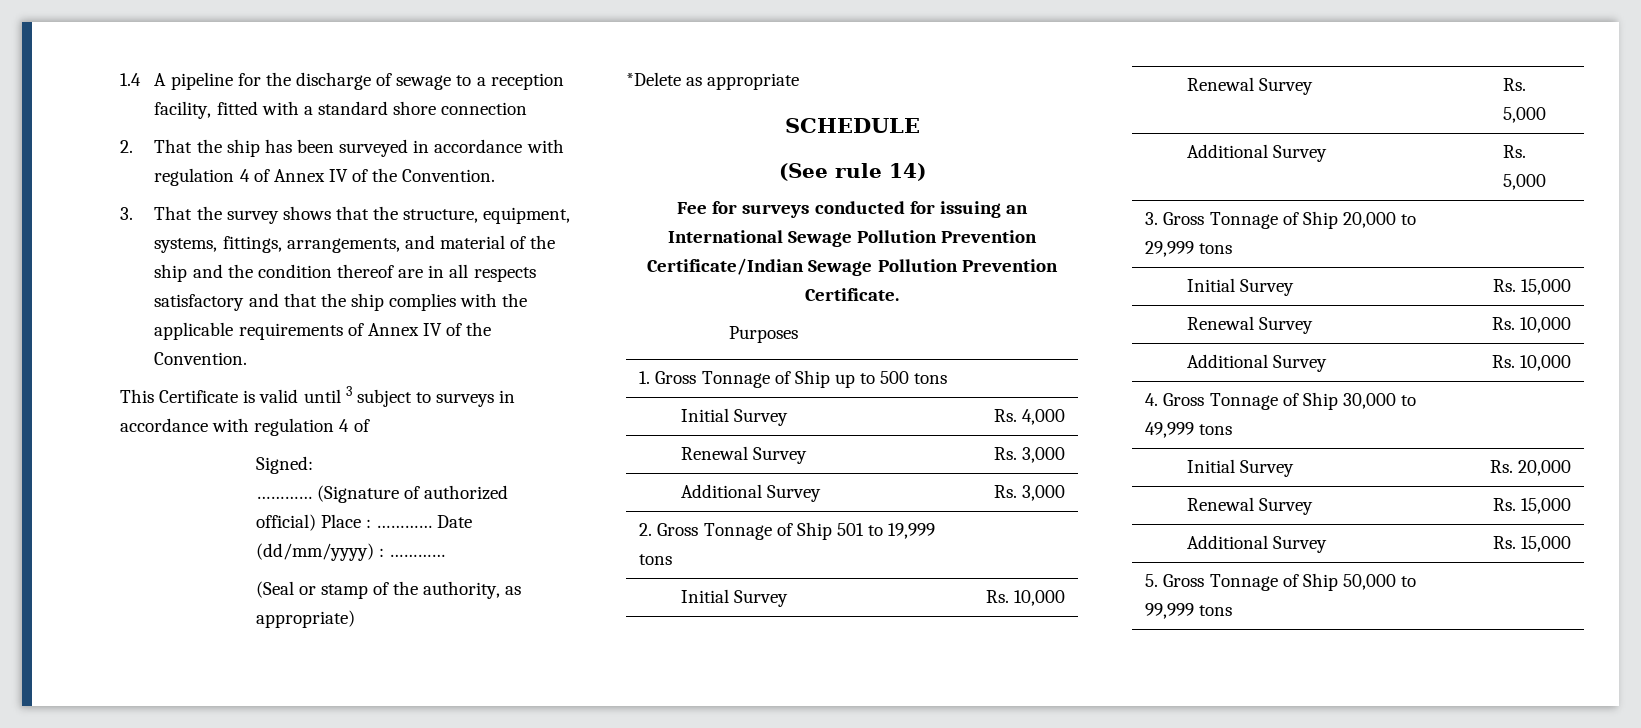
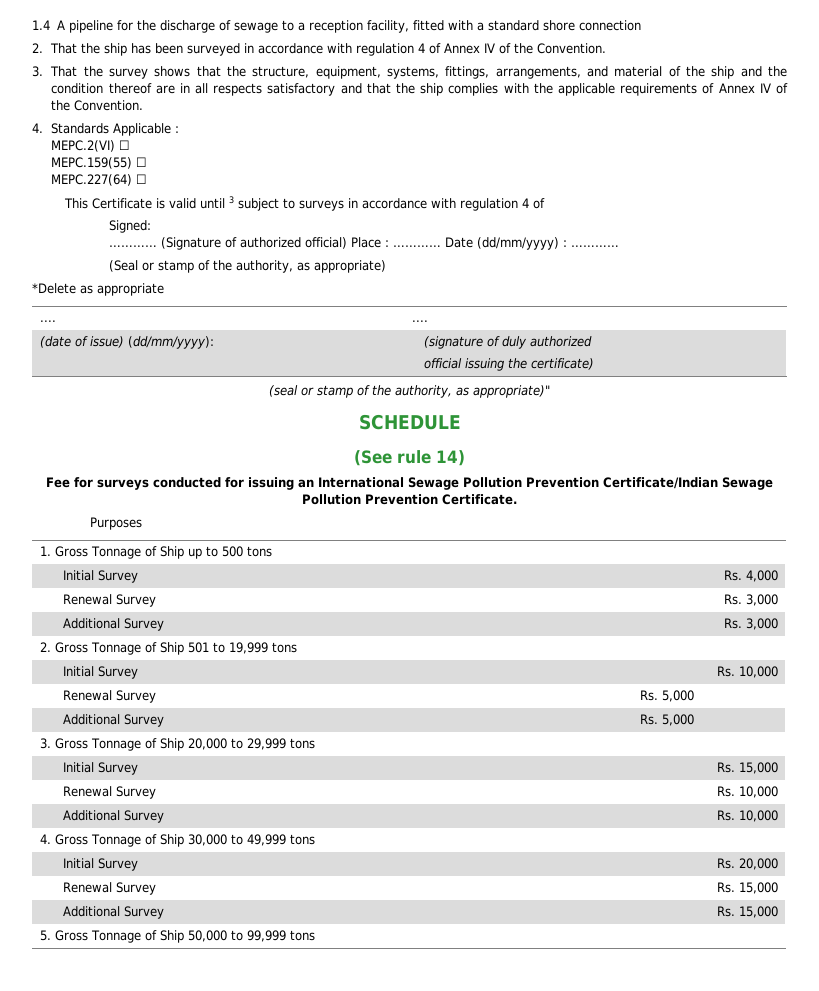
+ 4. Standards Applicable :
+ MEPC.2(VI) ☐
+ MEPC.159(55) ☐
+ MEPC.227(64) ☐
+ .... | ....
+ (date of issue) (dd/mm/yyyy): | (signature of duly authorized
+ official issuing the certificate)
+ (seal or stamp of the authority, as appropriate)"

